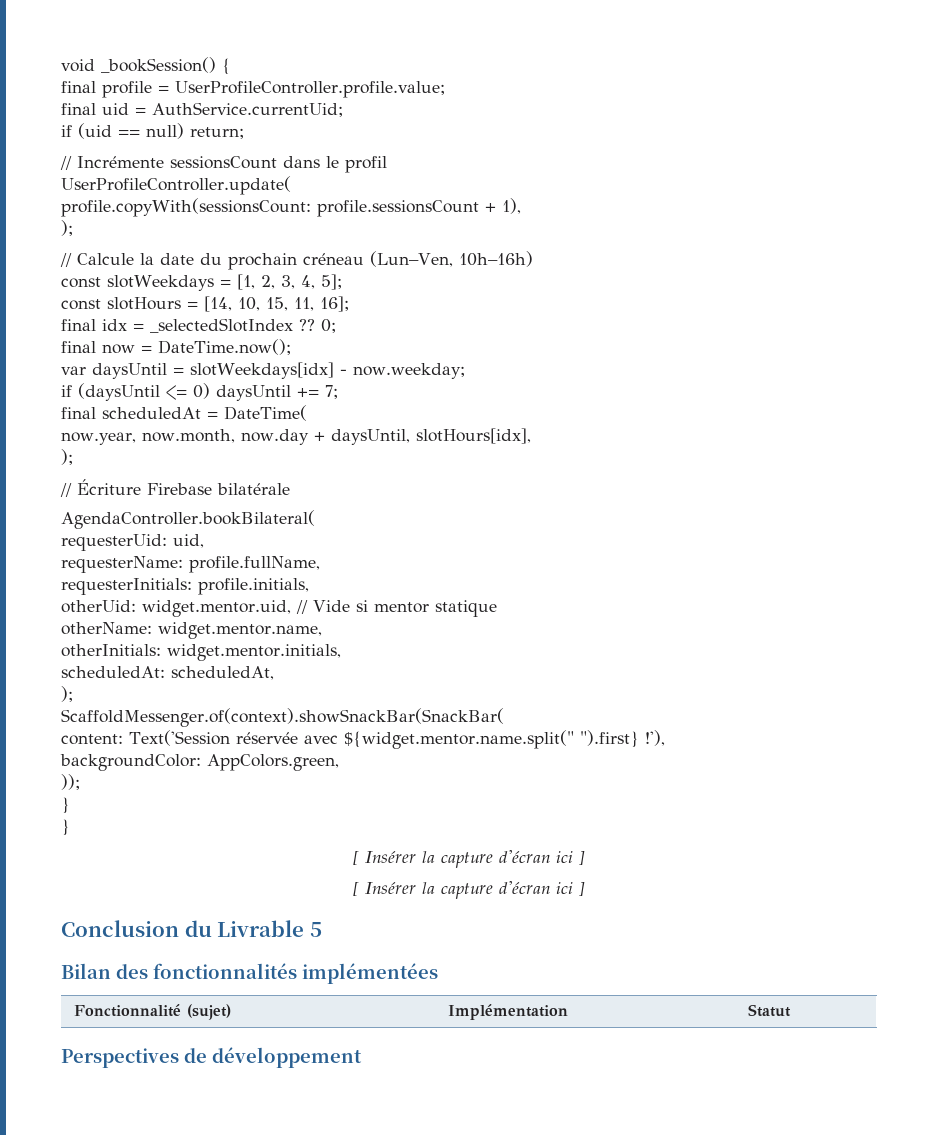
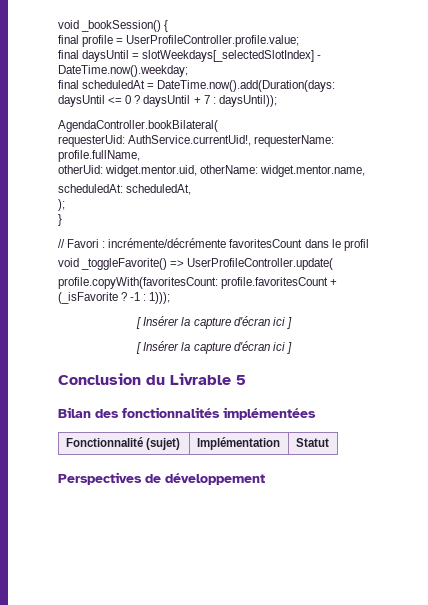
- final uid = AuthService.currentUid;
- if (uid == null) return;
- // Incrémente sessionsCount dans le profil
- UserProfileController.update(
- profile.copyWith(sessionsCount: profile.sessionsCount + 1),
- );
- // Calcule la date du prochain créneau (Lun–Ven, 10h–16h)
- const slotWeekdays = [1, 2, 3, 4, 5];
- const slotHours = [14, 10, 15, 11, 16];
- final idx = _selectedSlotIndex ?? 0;
- final now = DateTime.now();
- var daysUntil = slotWeekdays[idx] - now.weekday;
- if (daysUntil <= 0) daysUntil += 7;
- final scheduledAt = DateTime(
- now.year, now.month, now.day + daysUntil, slotHours[idx],
- );
- // Écriture Firebase bilatérale
+ final daysUntil = slotWeekdays[_selectedSlotIndex] - DateTime.now().weekday;
+ final scheduledAt = DateTime.now().add(Duration(days: daysUntil <= 0 ? daysUntil + 7 : daysUntil));
- requesterUid: uid,
- requesterName: profile.fullName,
+ requesterUid: AuthService.currentUid!, requesterName: profile.fullName,
- requesterInitials: profile.initials,
- otherUid: widget.mentor.uid, // Vide si mentor statique
- otherName: widget.mentor.name,
+ otherUid: widget.mentor.uid, otherName: widget.mentor.name,
- otherInitials: widget.mentor.initials,
- ScaffoldMessenger.of(context).showSnackBar(SnackBar(
- content: Text('Session réservée avec ${widget.mentor.name.split(" ").first} !'),
- backgroundColor: AppColors.green,
- ));
  }
- }
+ // Favori : incrémente/décrémente favoritesCount dans le profil
+ void _toggleFavorite() => UserProfileController.update(
+ profile.copyWith(favoritesCount: profile.favoritesCount + (_isFavorite ? -1 : 1)));

